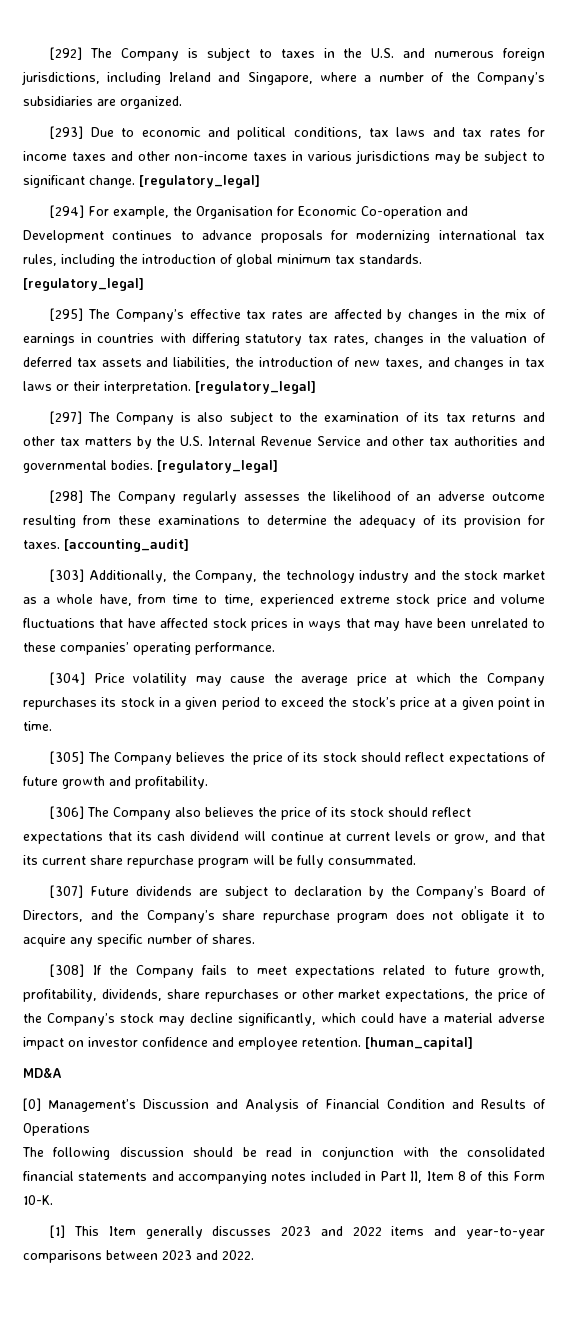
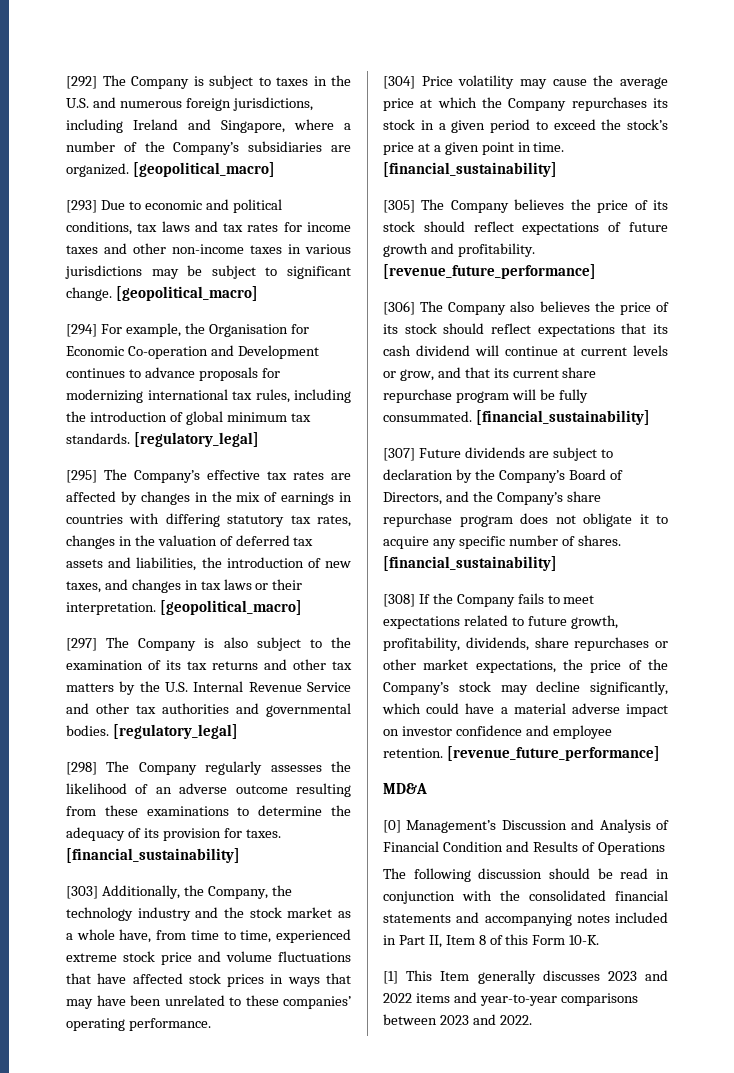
- [292] The Company is subject to taxes in the U.S. and numerous foreign jurisdictions, including Ireland and Singapore, where a number of the Company’s subsidiaries are organized.
+ [292] The Company is subject to taxes in the U.S. and numerous foreign jurisdictions, including Ireland and Singapore, where a number of the Company’s subsidiaries are organized. [geopolitical_macro]
- [293] Due to economic and political conditions, tax laws and tax rates for income taxes and other non-income taxes in various jurisdictions may be subject to significant change. [regulatory_legal]
+ [293] Due to economic and political conditions, tax laws and tax rates for income taxes and other non-income taxes in various jurisdictions may be subject to significant change. [geopolitical_macro]
- [295] The Company’s effective tax rates are affected by changes in the mix of earnings in countries with differing statutory tax rates, changes in the valuation of deferred tax assets and liabilities, the introduction of new taxes, and changes in tax laws or their interpretation. [regulatory_legal]
+ [295] The Company’s effective tax rates are affected by changes in the mix of earnings in countries with differing statutory tax rates, changes in the valuation of deferred tax assets and liabilities, the introduction of new taxes, and changes in tax laws or their interpretation. [geopolitical_macro]
- [298] The Company regularly assesses the likelihood of an adverse outcome resulting from these examinations to determine the adequacy of its provision for taxes. [accounting_audit]
+ [298] The Company regularly assesses the likelihood of an adverse outcome resulting from these examinations to determine the adequacy of its provision for taxes. [financial_sustainability]
- [304] Price volatility may cause the average price at which the Company repurchases its stock in a given period to exceed the stock’s price at a given point in time.
+ [304] Price volatility may cause the average price at which the Company repurchases its stock in a given period to exceed the stock’s price at a given point in time. [financial_sustainability]
- [305] The Company believes the price of its stock should reflect expectations of future growth and profitability.
+ [305] The Company believes the price of its stock should reflect expectations of future growth and profitability. [revenue_future_performance]
- [306] The Company also believes the price of its stock should reflect expectations that its cash dividend will continue at current levels or grow, and that its current share repurchase program will be fully consummated.
+ [306] The Company also believes the price of its stock should reflect expectations that its cash dividend will continue at current levels or grow, and that its current share repurchase program will be fully consummated. [financial_sustainability]
- [307] Future dividends are subject to declaration by the Company’s Board of Directors, and the Company’s share repurchase program does not obligate it to acquire any specific number of shares.
+ [307] Future dividends are subject to declaration by the Company’s Board of Directors, and the Company’s share repurchase program does not obligate it to acquire any specific number of shares. [financial_sustainability]
- [308] If the Company fails to meet expectations related to future growth, profitability, dividends, share repurchases or other market expectations, the price of the Company’s stock may decline significantly, which could have a material adverse impact on investor confidence and employee retention. [human_capital]
+ [308] If the Company fails to meet expectations related to future growth, profitability, dividends, share repurchases or other market expectations, the price of the Company’s stock may decline significantly, which could have a material adverse impact on investor confidence and employee retention. [revenue_future_performance]

